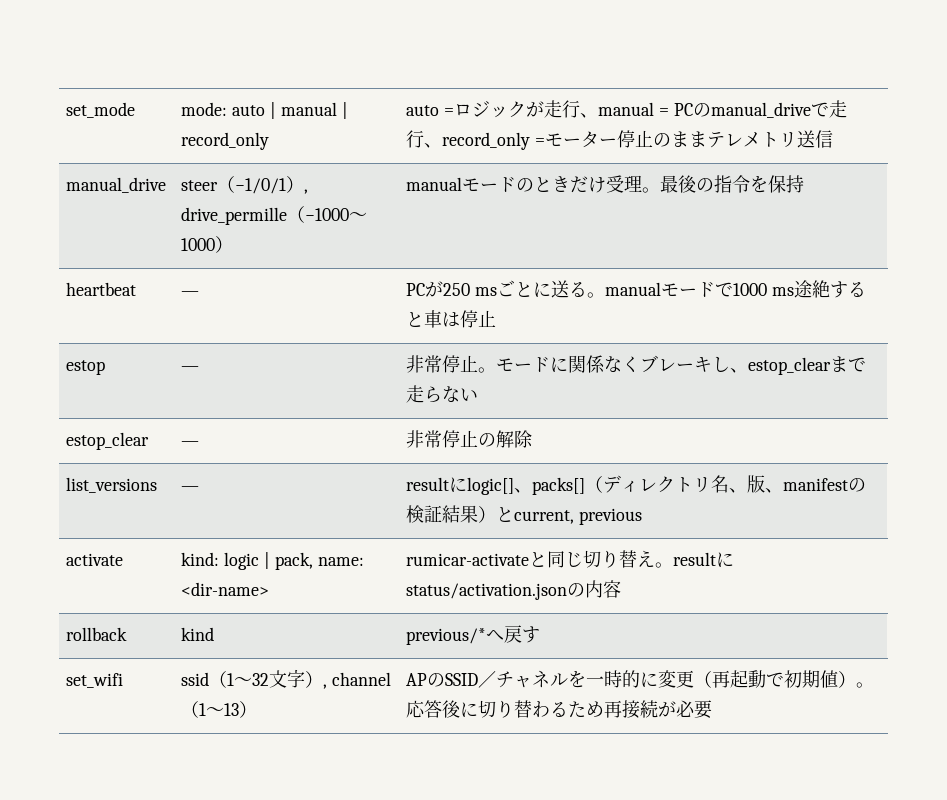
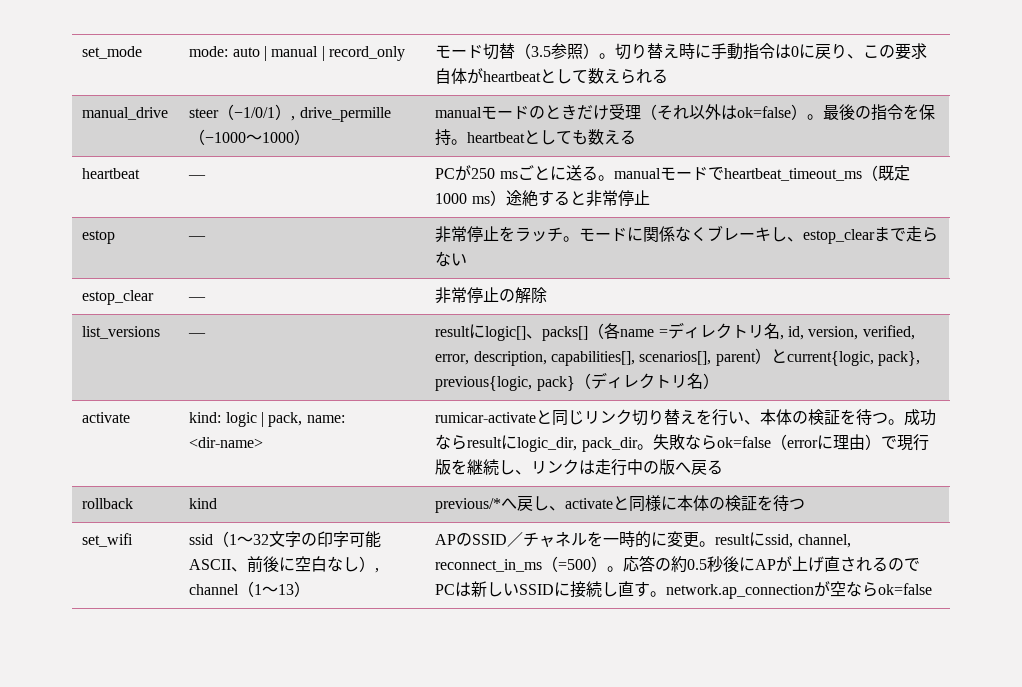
- set_mode | mode: auto | manual | record_only | auto =ロジックが走行、manual = PCのmanual_driveで走行、record_only =モーター停止のままテレメトリ送信
+ set_mode | mode: auto | manual | record_only | モード切替（3.5参照）。切り替え時に手動指令は0に戻り、この要求自体がheartbeatとして数えられる
- manual_drive | steer（−1/0/1）, drive_permille（−1000〜1000） | manualモードのときだけ受理。最後の指令を保持
+ manual_drive | steer（−1/0/1）, drive_permille（−1000〜1000） | manualモードのときだけ受理（それ以外はok=false）。最後の指令を保持。heartbeatとしても数える
- heartbeat | — | PCが250 msごとに送る。manualモードで1000 ms途絶すると車は停止
+ heartbeat | — | PCが250 msごとに送る。manualモードでheartbeat_timeout_ms（既定1000 ms）途絶すると非常停止
- estop | — | 非常停止。モードに関係なくブレーキし、estop_clearまで走らない
+ estop | — | 非常停止をラッチ。モードに関係なくブレーキし、estop_clearまで走らない
- list_versions | — | resultにlogic[]、packs[]（ディレクトリ名、版、manifestの検証結果）とcurrent, previous
+ list_versions | — | resultにlogic[]、packs[]（各name =ディレクトリ名, id, version, verified, error, description, capabilities[], scenarios[], parent）とcurrent{logic, pack}, previous{logic, pack}（ディレクトリ名）
- rumicar-activateと同じ切り替え。resultにstatus/activation.jsonの内容
- rollback | kind | previous/*へ戻す
+ rumicar-activateと同じリンク切り替えを行い、本体の検証を待つ。成功ならresultにlogic_dir, pack_dir。失敗ならok=false（errorに理由）で現行版を継続し、リンクは走行中の版へ戻る
+ rollback | kind | previous/*へ戻し、activateと同様に本体の検証を待つ
- ssid（1〜32文字）, channel（1〜13）
+ ssid（1〜32文字の印字可能ASCII、前後に空白なし）, channel（1〜13）
- APのSSID／チャネルを一時的に変更（再起動で初期値）。応答後に切り替わるため再接続が必要
+ APのSSID／チャネルを一時的に変更。resultにssid, channel, reconnect_in_ms（=500）。応答の約0.5秒後にAPが上げ直されるのでPCは新しいSSIDに接続し直す。network.ap_connectionが空ならok=false

